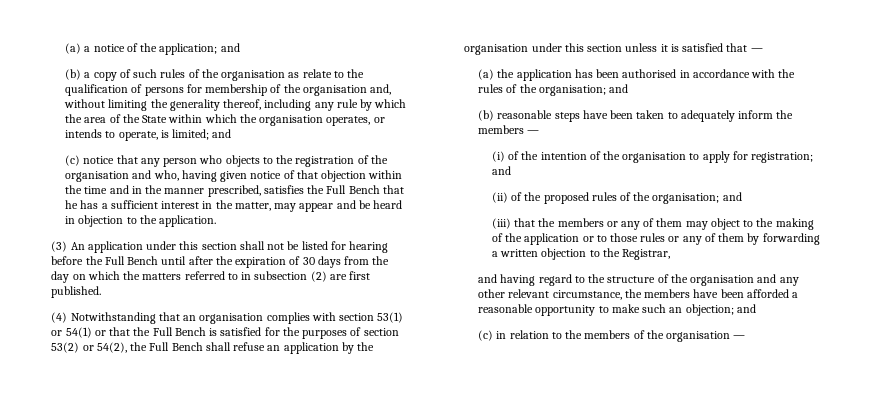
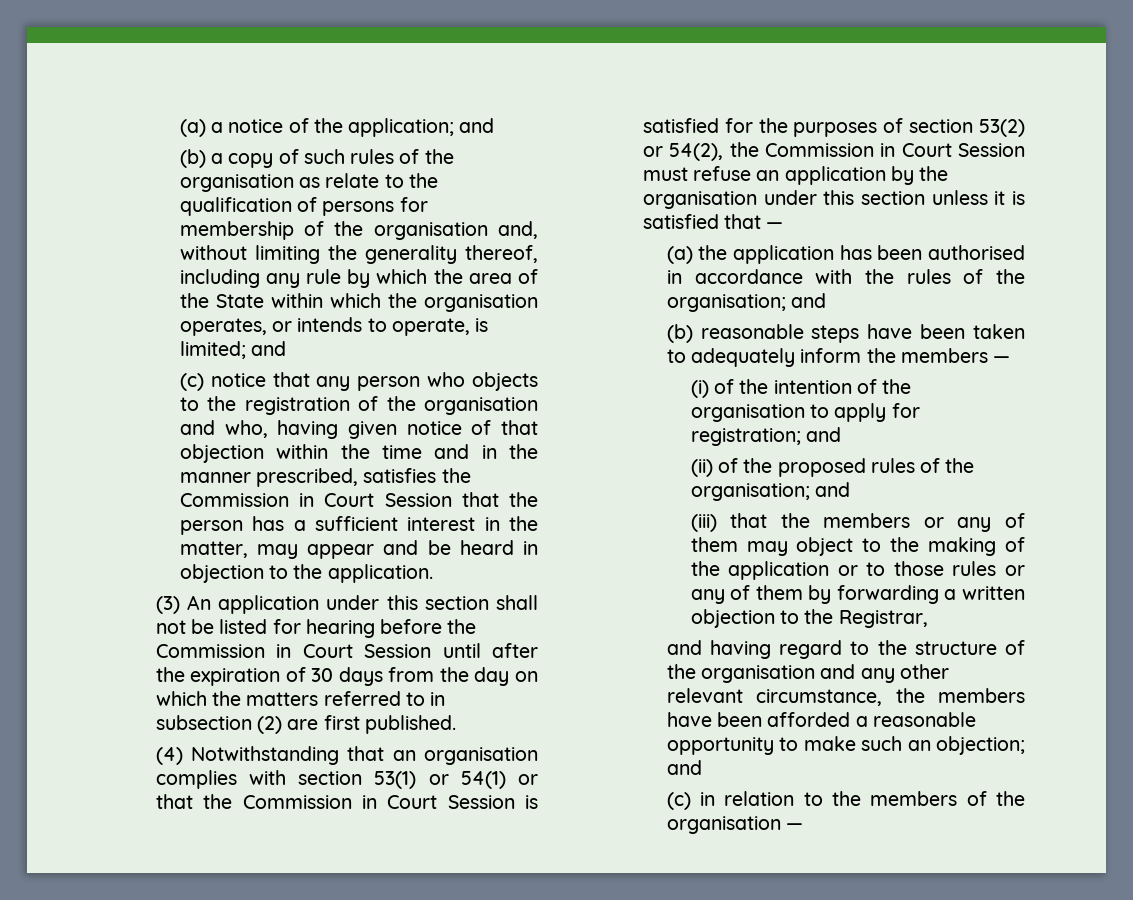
- (c) notice that any person who objects to the registration of the organisation and who, having given notice of that objection within the time and in the manner prescribed, satisfies the Full Bench that he has a sufficient interest in the matter, may appear and be heard in objection to the application.
+ (c) notice that any person who objects to the registration of the organisation and who, having given notice of that objection within the time and in the manner prescribed, satisfies the Commission in Court Session that the person has a sufficient interest in the matter, may appear and be heard in objection to the application.
- (3) An application under this section shall not be listed for hearing before the Full Bench until after the expiration of 30 days from the day on which the matters referred to in subsection (2) are first published.
+ (3) An application under this section shall not be listed for hearing before the Commission in Court Session until after the expiration of 30 days from the day on which the matters referred to in subsection (2) are first published.
- (4) Notwithstanding that an organisation complies with section 53(1) or 54(1) or that the Full Bench is satisfied for the purposes of section 53(2) or 54(2), the Full Bench shall refuse an application by the organisation under this section unless it is satisfied that —
+ (4) Notwithstanding that an organisation complies with section 53(1) or 54(1) or that the Commission in Court Session is satisfied for the purposes of section 53(2) or 54(2), the Commission in Court Session must refuse an application by the organisation under this section unless it is satisfied that —

